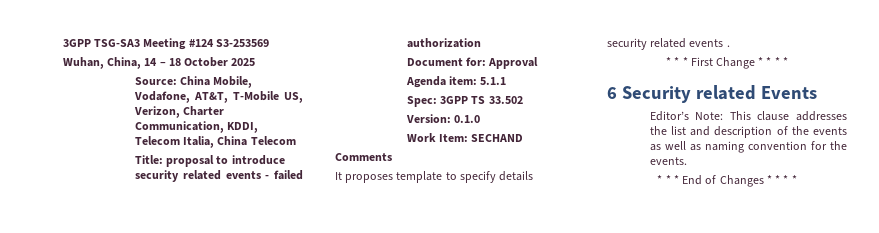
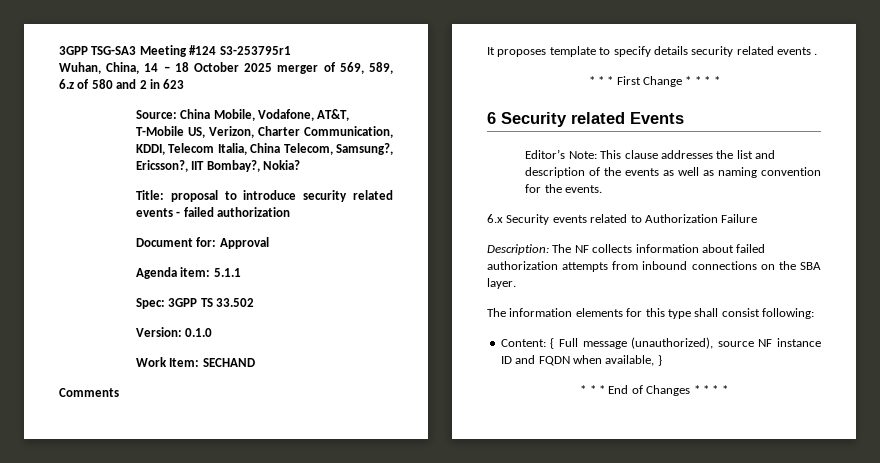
- 3GPP TSG-SA3 Meeting #124 S3-253569
+ 3GPP TSG-SA3 Meeting #124 S3-253795r1
- Wuhan, China, 14 – 18 October 2025
+ Wuhan, China, 14 – 18 October 2025 merger of 569, 589, 6.z of 580 and 2 in 623
- Source: China Mobile, Vodafone, AT&T, T-Mobile US, Verizon, Charter Communication, KDDI, Telecom Italia, China Telecom
+ Source: China Mobile, Vodafone, AT&T, T-Mobile US, Verizon, Charter Communication, KDDI, Telecom Italia, China Telecom, Samsung?, Ericsson?, IIT Bombay?, Nokia?
+ 6.x Security events related to Authorization Failure
+ Description: The NF collects information about failed authorization attempts from inbound connections on the SBA layer.
+ The information elements for this type shall consist following:
+ Content: { Full message (unauthorized), source NF instance ID and FQDN when available, }

